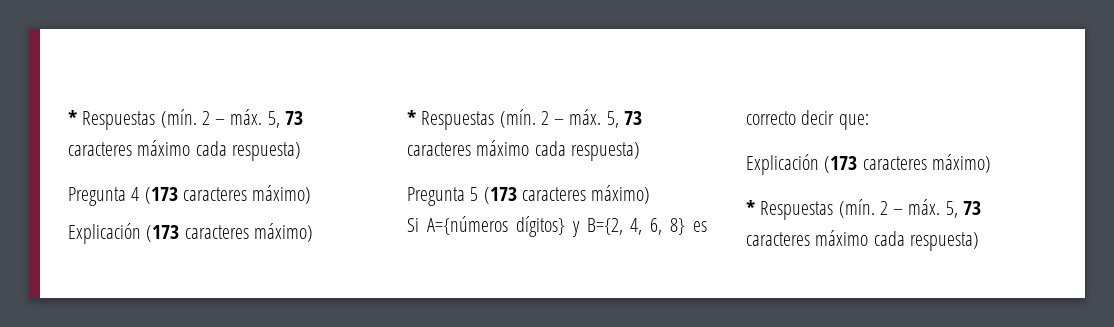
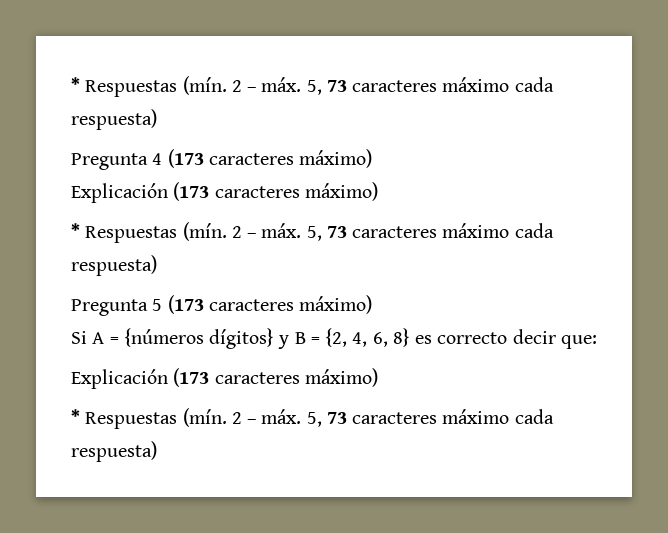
- Si A={números dígitos} y B={2, 4, 6, 8} es correcto decir que:
+ Si A = {números dígitos} y B = {2, 4, 6, 8} es correcto decir que:

